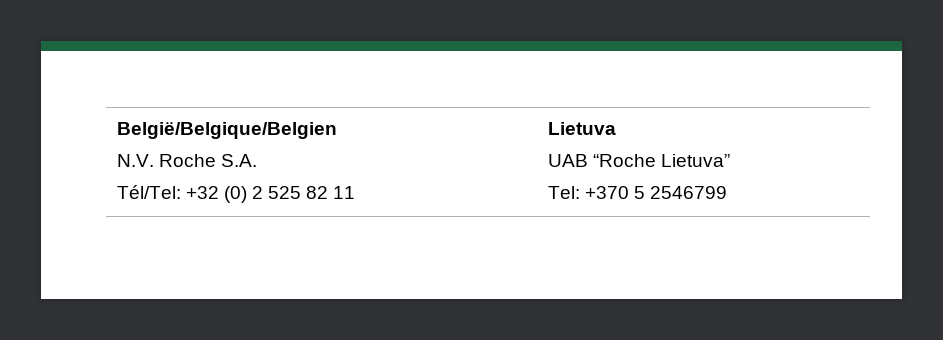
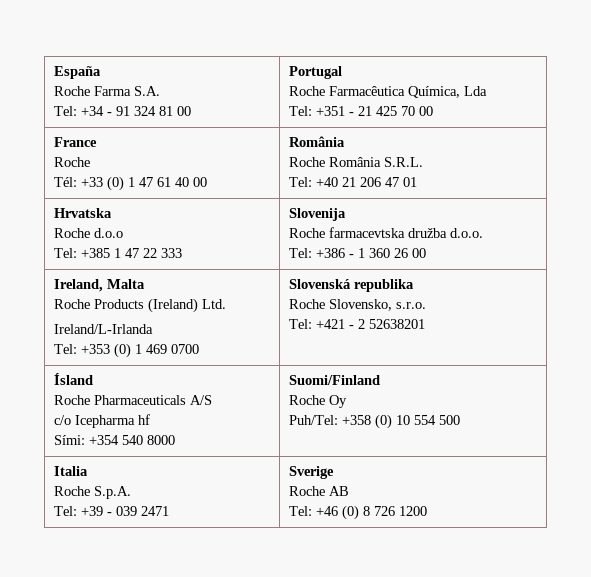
- België/Belgique/Belgien
- N.V. Roche S.A.
- Tél/Tel: +32 (0) 2 525 82 11 | Lietuva
- UAB “Roche Lietuva”
- Tel: +370 5 2546799
+ España
+ Roche Farma S.A.
+ Tel: +34 - 91 324 81 00 | Portugal
+ Roche Farmacêutica Química, Lda
+ Tel: +351 - 21 425 70 00
+ France
+ Roche
+ Tél: +33 (0) 1 47 61 40 00 | România
+ Roche România S.R.L.
+ Tel: +40 21 206 47 01
+ Hrvatska
+ Roche d.o.o
+ Tel: +385 1 47 22 333 | Slovenija
+ Roche farmacevtska družba d.o.o.
+ Tel: +386 - 1 360 26 00
+ Ireland, Malta
+ Roche Products (Ireland) Ltd.
+ Ireland/L-Irlanda
+ Tel: +353 (0) 1 469 0700 | Slovenská republika
+ Roche Slovensko, s.r.o.
+ Tel: +421 - 2 52638201
+ Ísland
+ Roche Pharmaceuticals A/S
+ c/o Icepharma hf
+ Sími: +354 540 8000 | Suomi/Finland
+ Roche Oy
+ Puh/Tel: +358 (0) 10 554 500
+ Italia
+ Roche S.p.A.
+ Tel: +39 - 039 2471 | Sverige
+ Roche AB
+ Tel: +46 (0) 8 726 1200

